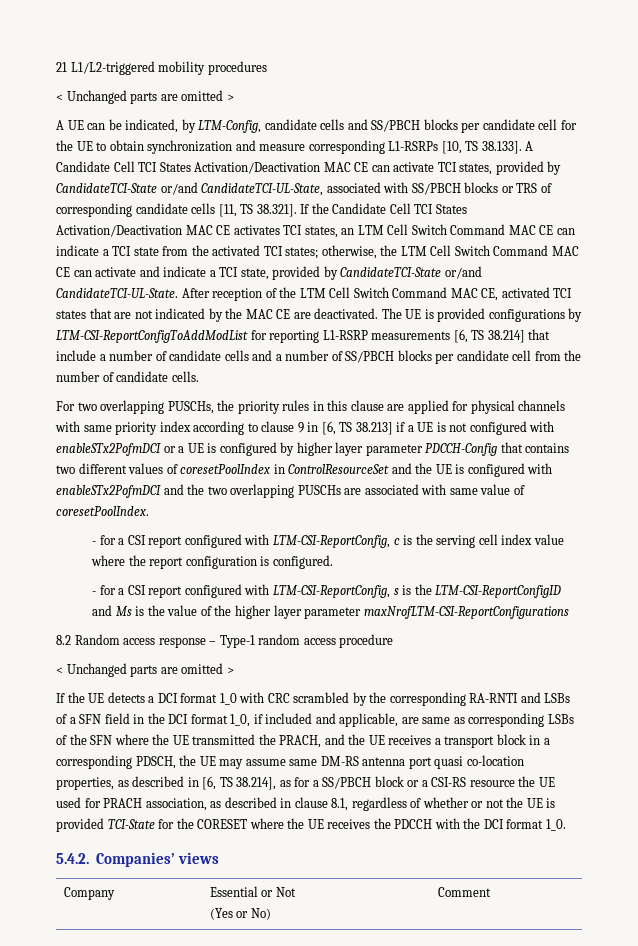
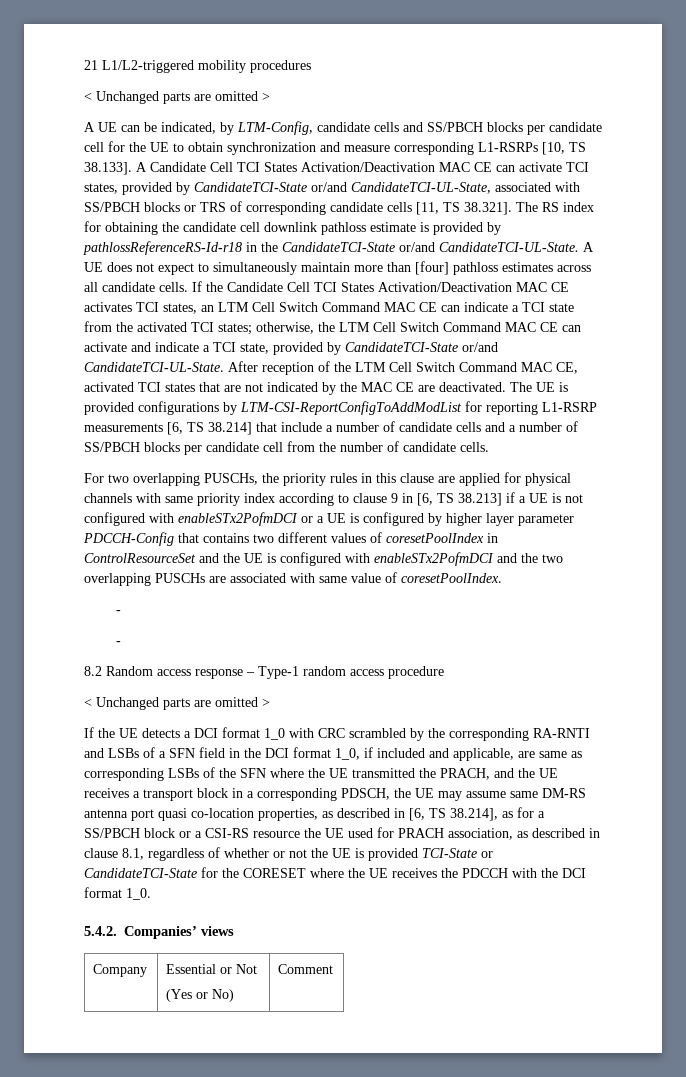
- A UE can be indicated, by LTM-Config, candidate cells and SS/PBCH blocks per candidate cell for the UE to obtain synchronization and measure corresponding L1-RSRPs [10, TS 38.133]. A Candidate Cell TCI States Activation/Deactivation MAC CE can activate TCI states, provided by CandidateTCI-State or/and CandidateTCI-UL-State, associated with SS/PBCH blocks or TRS of corresponding candidate cells [11, TS 38.321]. If the Candidate Cell TCI States Activation/Deactivation MAC CE activates TCI states, an LTM Cell Switch Command MAC CE can indicate a TCI state from the activated TCI states;
+ A UE can be indicated, by LTM-Config, candidate cells and SS/PBCH blocks per candidate cell for the UE to obtain synchronization and measure corresponding L1-RSRPs [10, TS 38.133]. A Candidate Cell TCI States Activation/Deactivation MAC CE can activate TCI states, provided by CandidateTCI-State or/and CandidateTCI-UL-State, associated with SS/PBCH blocks or TRS of corresponding candidate cells [11, TS 38.321]. The RS index for obtaining the candidate cell downlink pathloss estimate is provided by pathlossReferenceRS-Id-r18 in the CandidateTCI-State or/and CandidateTCI-UL-State. A UE does not expect to simultaneously maintain more than [four] pathloss estimates across all candidate cells. If the Candidate Cell TCI States Activation/Deactivation MAC CE activates TCI states, an LTM Cell Switch Command MAC CE can indicate a TCI state from the activated TCI states;
  For two overlapping PUSCHs, the priority rules in this clause are applied for physical channels with same priority index according to clause 9 in [6, TS 38.213] if a UE is not configured with enableSTx2PofmDCI or a UE is configured by higher layer parameter PDCCH-Config that contains two different values of coresetPoolIndex in ControlResourceSet and the UE is configured with enableSTx2PofmDCI and the two overlapping PUSCHs are associated with same value of coresetPoolIndex.
- - for a CSI report configured with LTM-CSI-ReportConfig, c is the serving cell index value where the report configuration is configured.
- - for a CSI report configured with LTM-CSI-ReportConfig, s is the LTM-CSI-ReportConfigID and Ms is the value of the higher layer parameter maxNrofLTM-CSI-ReportConfigurations
+ -
+ -
- If the UE detects a DCI format 1_0 with CRC scrambled by the corresponding RA-RNTI and LSBs of a SFN field in the DCI format 1_0, if included and applicable, are same as corresponding LSBs of the SFN where the UE transmitted the PRACH, and the UE receives a transport block in a corresponding PDSCH, the UE may assume same DM-RS antenna port quasi co-location properties, as described in [6, TS 38.214], as for a SS/PBCH block or a CSI-RS resource the UE used for PRACH association, as described in clause 8.1, regardless of whether or not the UE is provided TCI-State for the CORESET where the UE receives the PDCCH with the DCI format 1_0.
+ If the UE detects a DCI format 1_0 with CRC scrambled by the corresponding RA-RNTI and LSBs of a SFN field in the DCI format 1_0, if included and applicable, are same as corresponding LSBs of the SFN where the UE transmitted the PRACH, and the UE receives a transport block in a corresponding PDSCH, the UE may assume same DM-RS antenna port quasi co-location properties, as described in [6, TS 38.214], as for a SS/PBCH block or a CSI-RS resource the UE used for PRACH association, as described in clause 8.1, regardless of whether or not the UE is provided TCI-State or CandidateTCI-State for the CORESET where the UE receives the PDCCH with the DCI format 1_0.

